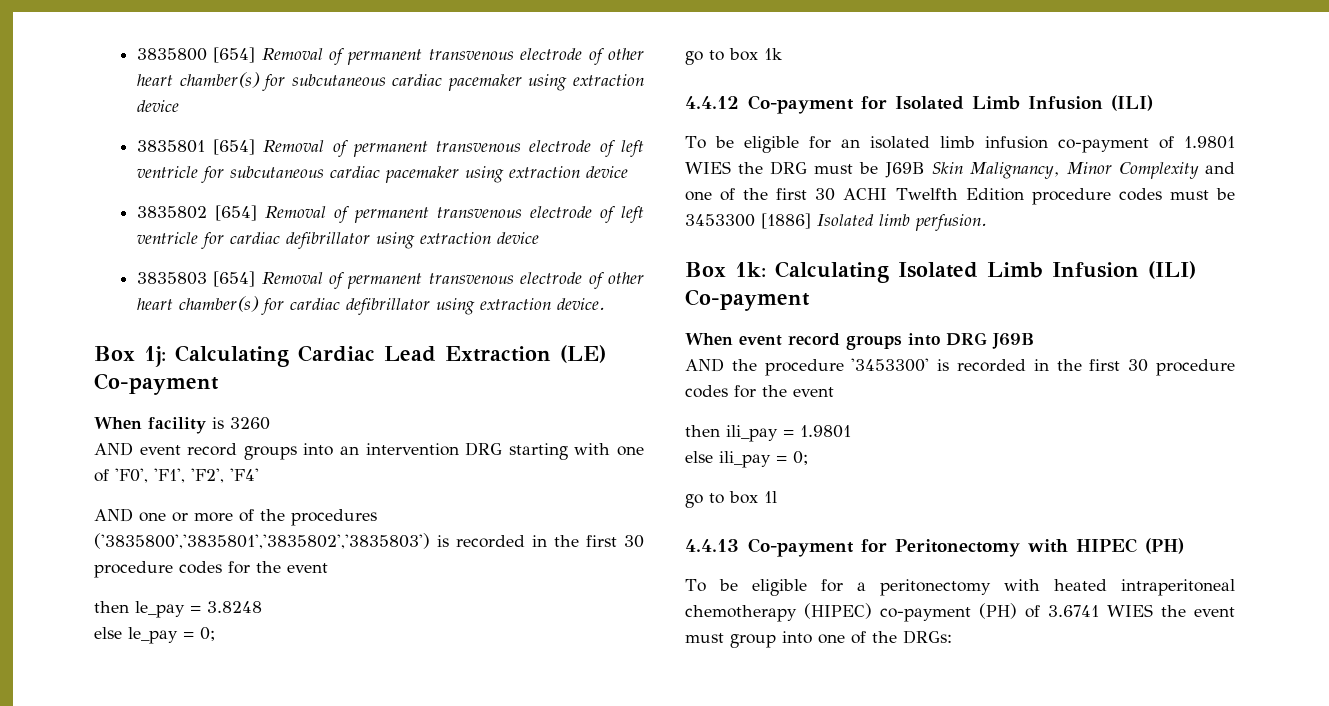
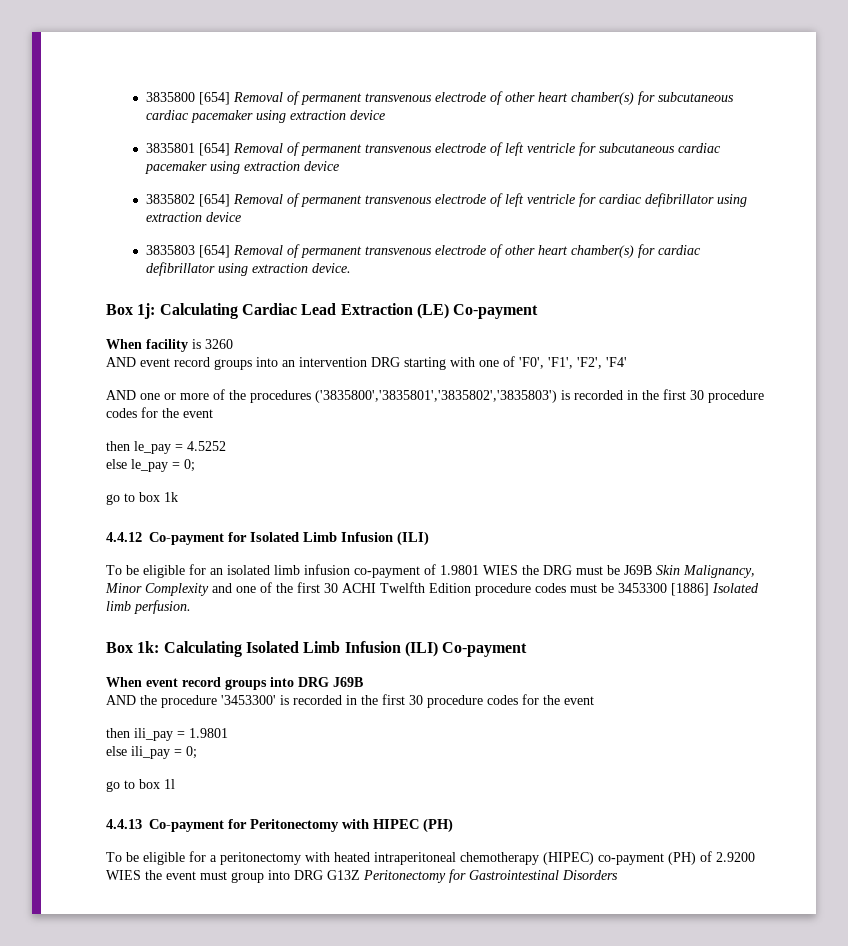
- then le_pay = 3.8248
+ then le_pay = 4.5252
- To be eligible for a peritonectomy with heated intraperitoneal chemotherapy (HIPEC) co-payment (PH) of 3.6741 WIES the event must group into one of the DRGs:
+ To be eligible for a peritonectomy with heated intraperitoneal chemotherapy (HIPEC) co-payment (PH) of 2.9200 WIES the event must group into DRG G13Z Peritonectomy for Gastrointestinal Disorders

